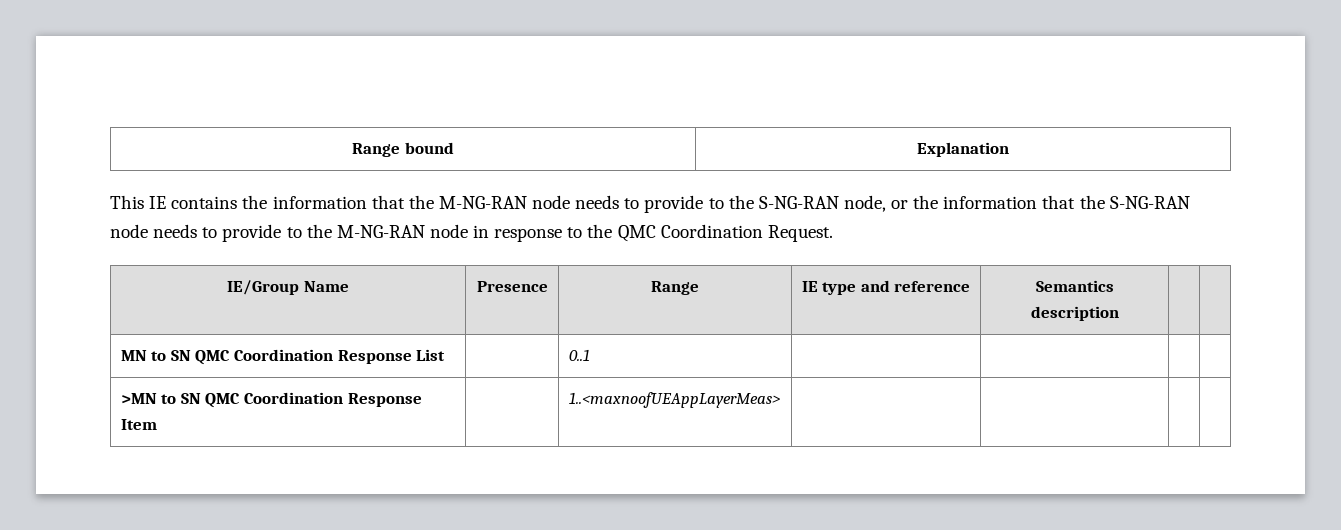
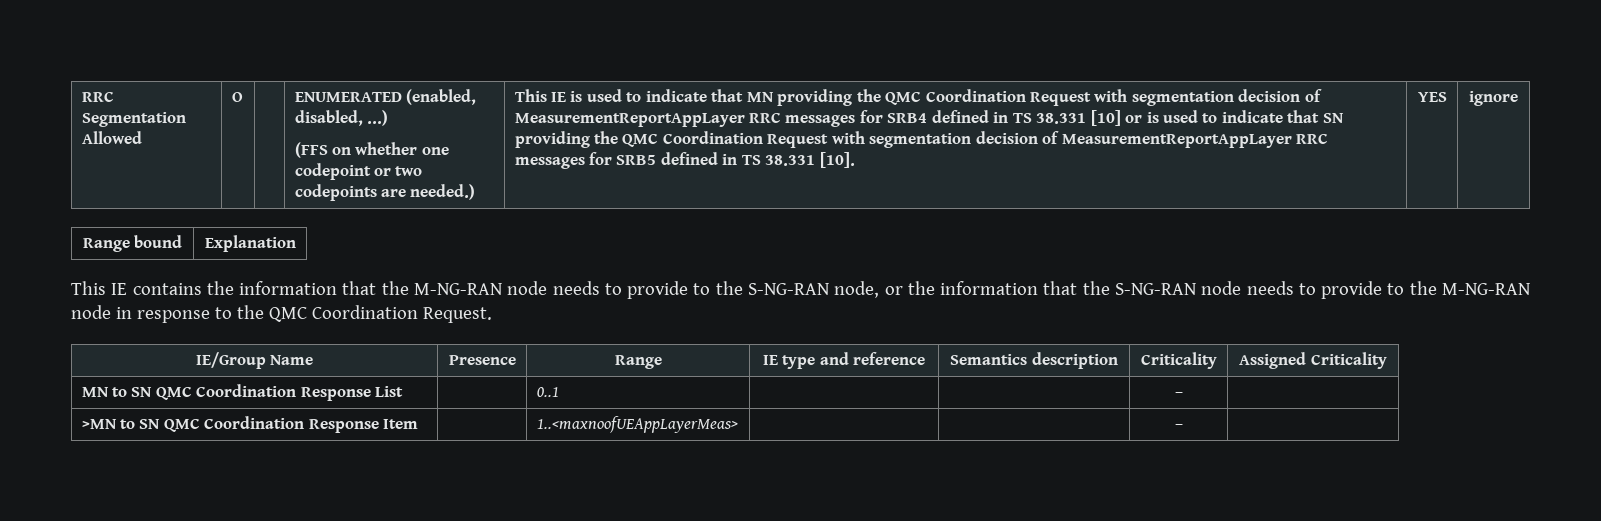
+ RRC Segmentation Allowed | O | | ENUMERATED (enabled, disabled, …)
+ (FFS on whether one codepoint or two codepoints are needed.) | This IE is used to indicate that MN providing the QMC Coordination Request with segmentation decision of MeasurementReportAppLayer RRC messages for SRB4 defined in TS 38.331 [10] or is used to indicate that SN providing the QMC Coordination Request with segmentation decision of MeasurementReportAppLayer RRC messages for SRB5 defined in TS 38.331 [10]. | YES | ignore
- IE/Group Name | Presence | Range | IE type and reference | Semantics description | |
+ IE/Group Name | Presence | Range | IE type and reference | Semantics description | Criticality | Assigned Criticality
- MN to SN QMC Coordination Response List | | 0..1 | | | |
+ MN to SN QMC Coordination Response List | | 0..1 | | | – |
- >MN to SN QMC Coordination Response Item | | 1..<maxnoofUEAppLayerMeas> | | | |
+ >MN to SN QMC Coordination Response Item | | 1..<maxnoofUEAppLayerMeas> | | | – |

